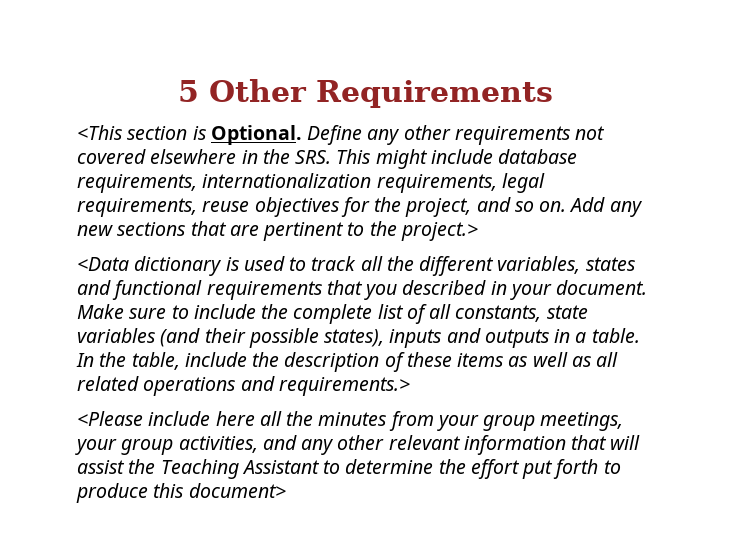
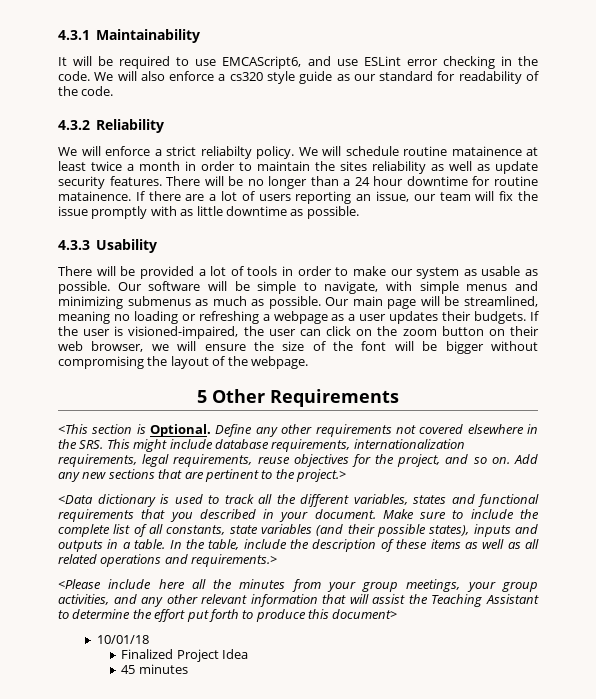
+ 4.3.1 Maintainability
+ It will be required to use EMCAScript6, and use ESLint error checking in the code. We will also enforce a cs320 style guide as our standard for readability of the code.
+ 4.3.2 Reliability
+ We will enforce a strict reliabilty policy. We will schedule routine matainence at least twice a month in order to maintain the sites reliability as well as update security features. There will be no longer than a 24 hour downtime for routine matainence. If there are a lot of users reporting an issue, our team will fix the issue promptly with as little downtime as possible.
+ 4.3.3 Usability
+ There will be provided a lot of tools in order to make our system as usable as possible. Our software will be simple to navigate, with simple menus and minimizing submenus as much as possible. Our main page will be streamlined, meaning no loading or refreshing a webpage as a user updates their budgets. If the user is visioned-impaired, the user can click on the zoom button on their web browser, we will ensure the size of the font will be bigger without compromising the layout of the webpage.
+ 10/01/18
+ Finalized Project Idea
+ 45 minutes

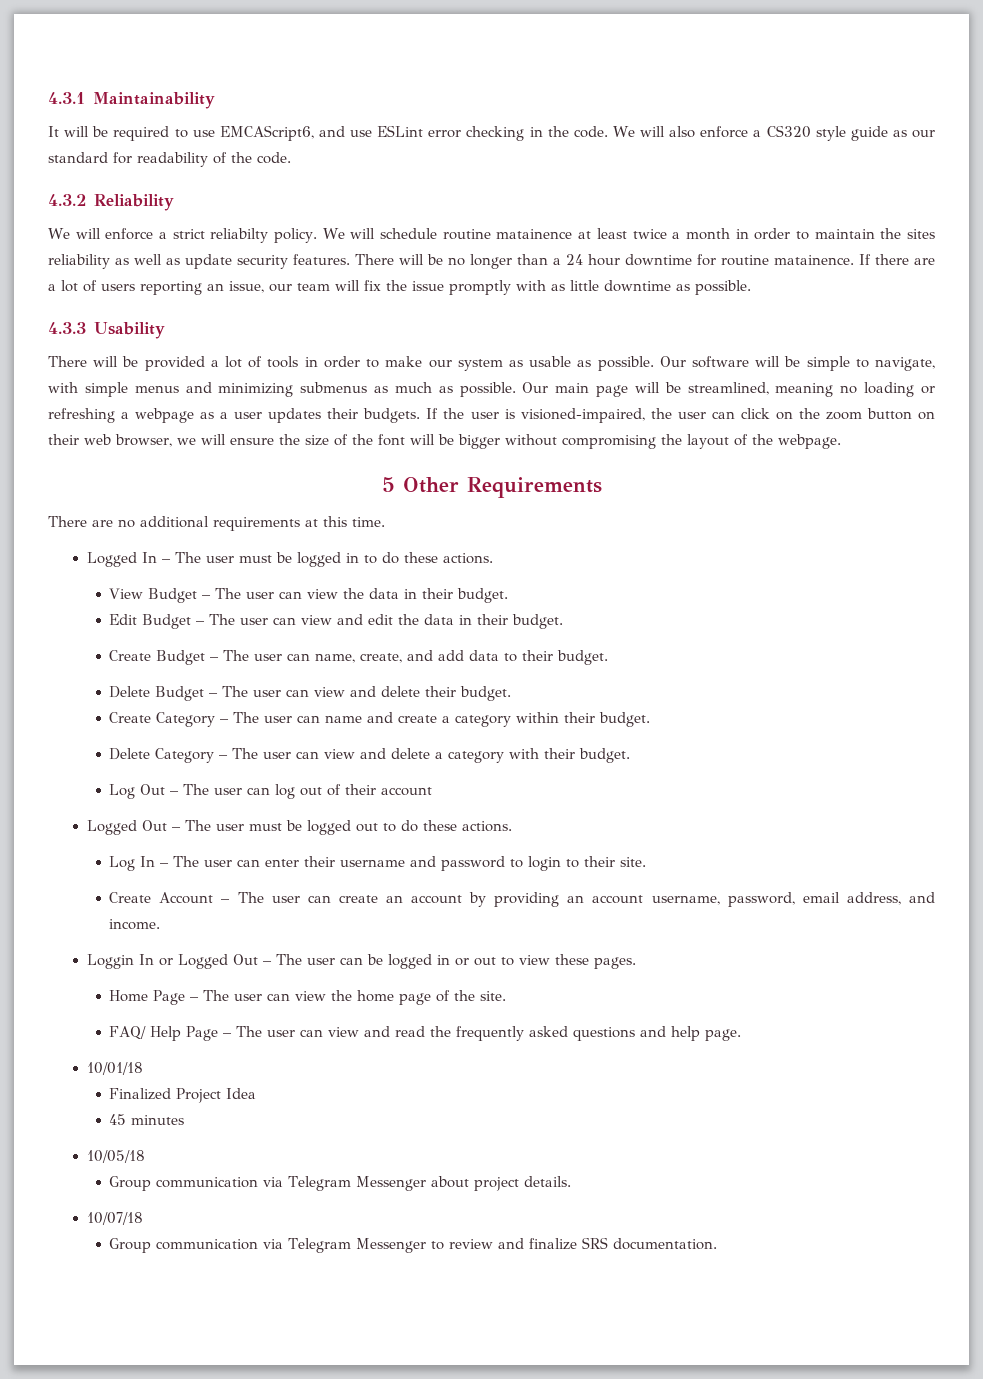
- We will also enforce a cs320 style guide as our standard for readability of the code.
+ We will also enforce a CS320 style guide as our standard for readability of the code.
- <This section is Optional. Define any other requirements not covered elsewhere in the SRS. This might include database requirements, internationalization requirements, legal requirements, reuse objectives for the project, and so on. Add any new sections that are pertinent to the project.>
- <Data dictionary is used to track all the different variables, states and functional requirements that you described in your document. Make sure to include the complete list of all constants, state variables (and their possible states), inputs and outputs in a table. In the table, include the description of these items as well as all related operations and requirements.>
- <Please include here all the minutes from your group meetings, your group activities, and any other relevant information that will assist the Teaching Assistant to determine the effort put forth to produce this document>
+ There are no additional requirements at this time.
+ Logged In – The user must be logged in to do these actions.
+ View Budget – The user can view the data in their budget.
+ Edit Budget – The user can view and edit the data in their budget.
+ Create Budget – The user can name, create, and add data to their budget.
+ Delete Budget – The user can view and delete their budget.
+ Create Category – The user can name and create a category within their budget.
+ Delete Category – The user can view and delete a category with their budget.
+ Log Out – The user can log out of their account
+ Logged Out – The user must be logged out to do these actions.
+ Log In – The user can enter their username and password to login to their site.
+ Create Account – The user can create an account by providing an account username, password, email address, and income.
+ Loggin In or Logged Out – The user can be logged in or out to view these pages.
+ Home Page – The user can view the home page of the site.
+ FAQ/ Help Page – The user can view and read the frequently asked questions and help page.
+ 10/05/18
+ Group communication via Telegram Messenger about project details.
+ 10/07/18
+ Group communication via Telegram Messenger to review and finalize SRS documentation.

